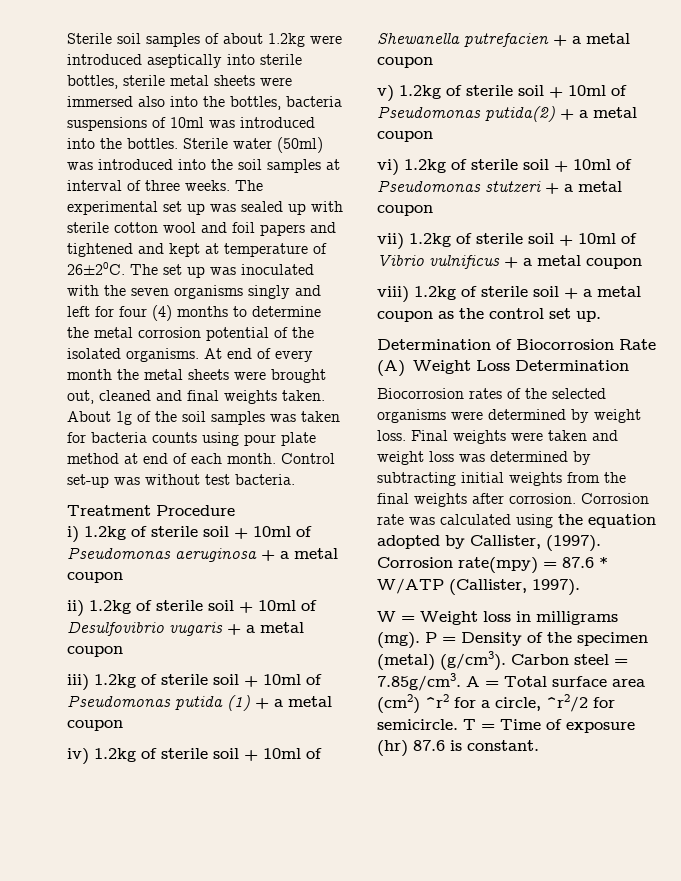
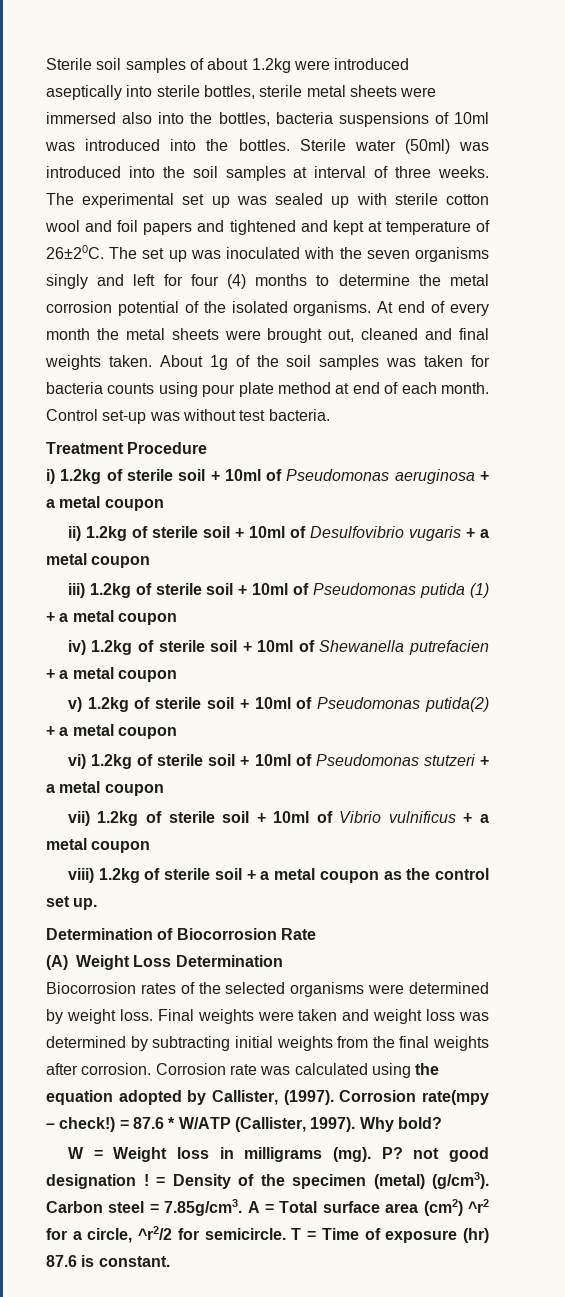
- Corrosion rate(mpy) = 87.6 * W/ATP (Callister, 1997).
+ Corrosion rate(mpy – check!) = 87.6 * W/ATP (Callister, 1997). Why bold?
- P = Density of the specimen (metal) (g/cm3).
+ P? not good designation ! = Density of the specimen (metal) (g/cm3).

